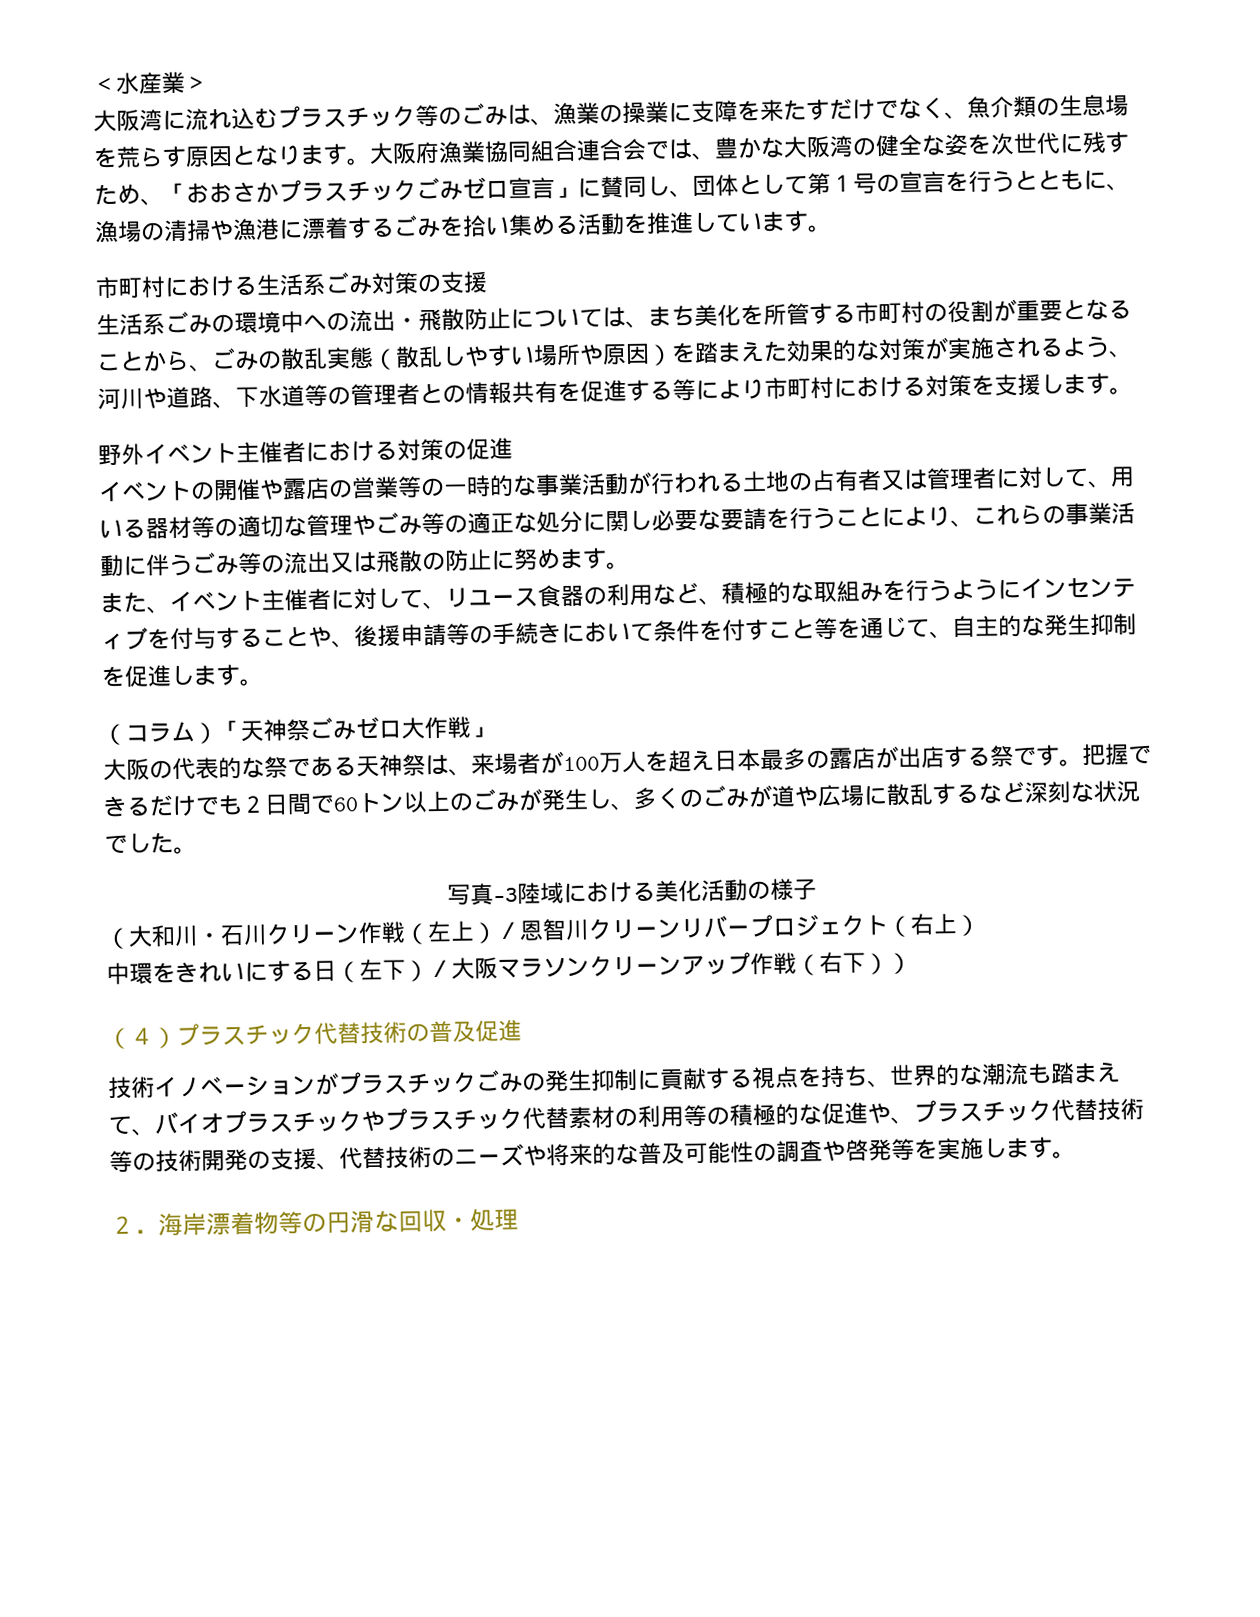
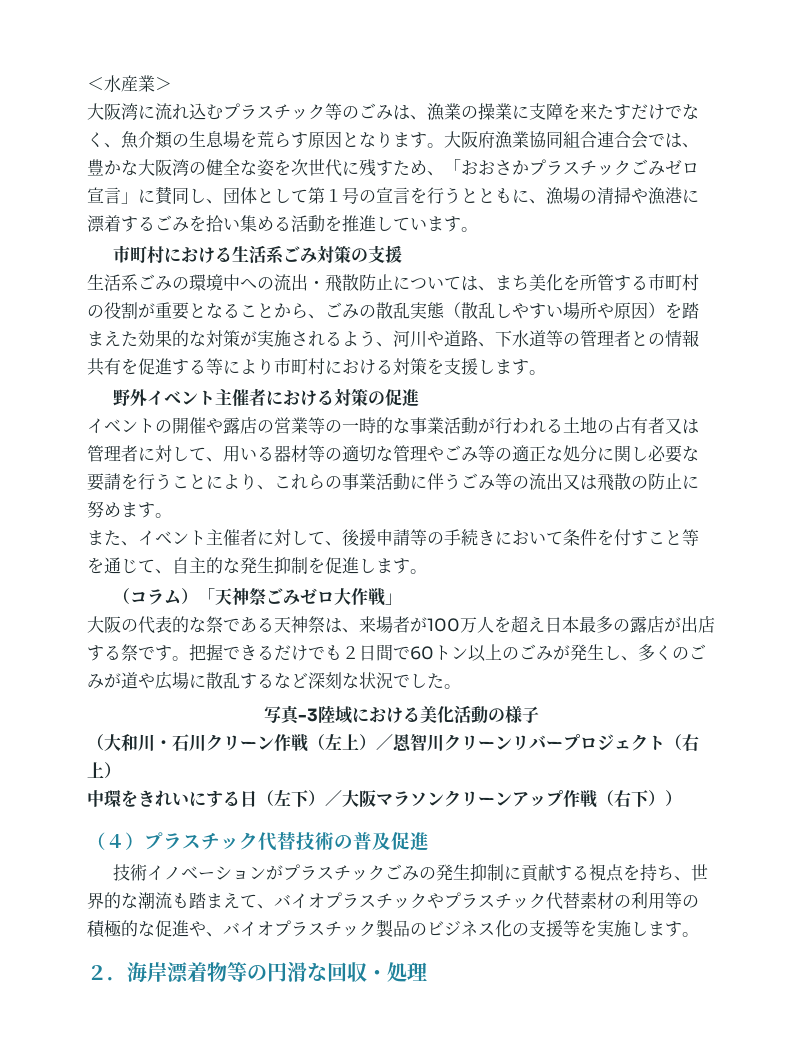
- また、イベント主催者に対して、リユース食器の利用など、積極的な取組みを行うようにインセンティブを付与することや、後援申請等の手続きにおいて条件を付すこと等を通じて、自主的な発生抑制を促進します。
+ また、イベント主催者に対して、後援申請等の手続きにおいて条件を付すこと等を通じて、自主的な発生抑制を促進します。
- 技術イノベーションがプラスチックごみの発生抑制に貢献する視点を持ち、世界的な潮流も踏まえて、バイオプラスチックやプラスチック代替素材の利用等の積極的な促進や、プラスチック代替技術等の技術開発の支援、代替技術のニーズや将来的な普及可能性の調査や啓発等を実施します。
+ 技術イノベーションがプラスチックごみの発生抑制に貢献する視点を持ち、世界的な潮流も踏まえて、バイオプラスチックやプラスチック代替素材の利用等の積極的な促進や、バイオプラスチック製品のビジネス化の支援等を実施します。

